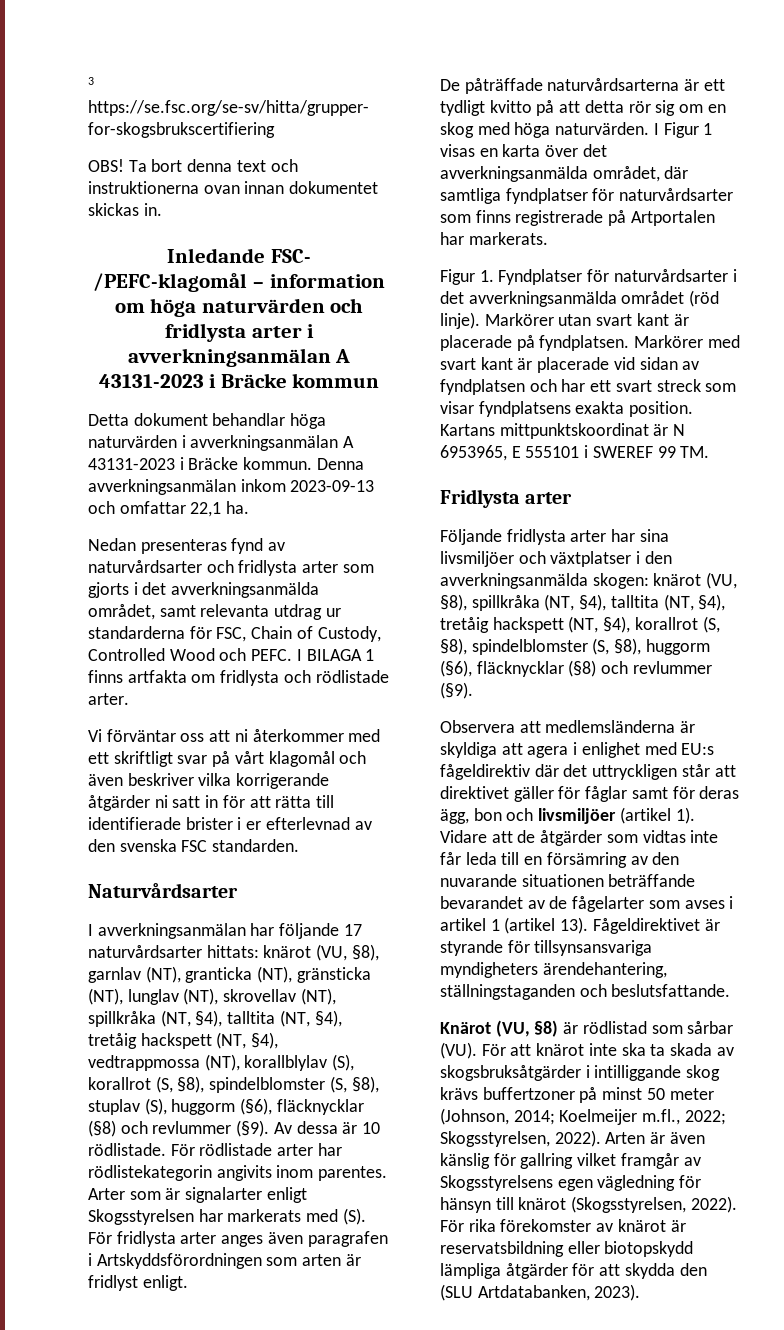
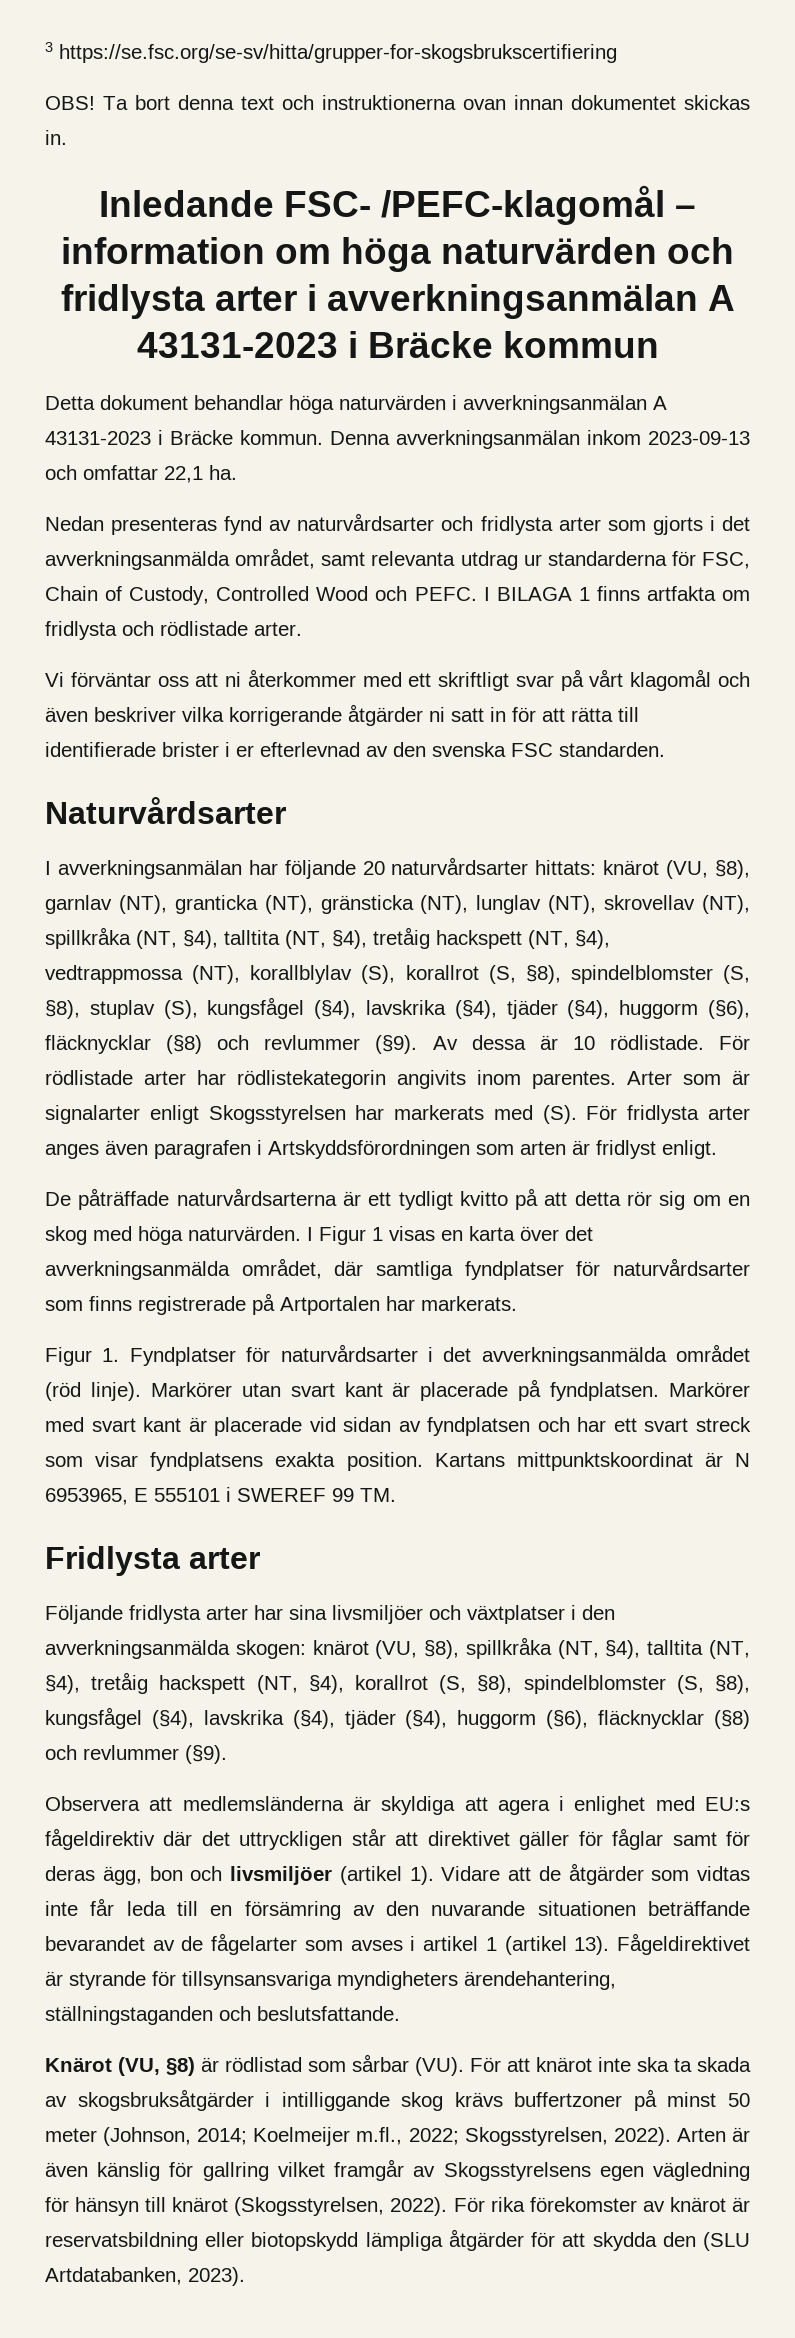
- I avverkningsanmälan har följande 17 naturvårdsarter hittats: knärot (VU, §8), garnlav (NT), granticka (NT), gränsticka (NT), lunglav (NT), skrovellav (NT), spillkråka (NT, §4), talltita (NT, §4), tretåig hackspett (NT, §4), vedtrappmossa (NT), korallblylav (S), korallrot (S, §8), spindelblomster (S, §8), stuplav (S), huggorm (§6), fläcknycklar (§8) och revlummer (§9).
+ I avverkningsanmälan har följande 20 naturvårdsarter hittats: knärot (VU, §8), garnlav (NT), granticka (NT), gränsticka (NT), lunglav (NT), skrovellav (NT), spillkråka (NT, §4), talltita (NT, §4), tretåig hackspett (NT, §4), vedtrappmossa (NT), korallblylav (S), korallrot (S, §8), spindelblomster (S, §8), stuplav (S), kungsfågel (§4), lavskrika (§4), tjäder (§4), huggorm (§6), fläcknycklar (§8) och revlummer (§9).
- Följande fridlysta arter har sina livsmiljöer och växtplatser i den avverkningsanmälda skogen: knärot (VU, §8), spillkråka (NT, §4), talltita (NT, §4), tretåig hackspett (NT, §4), korallrot (S, §8), spindelblomster (S, §8), huggorm (§6), fläcknycklar (§8) och revlummer (§9).
+ Följande fridlysta arter har sina livsmiljöer och växtplatser i den avverkningsanmälda skogen: knärot (VU, §8), spillkråka (NT, §4), talltita (NT, §4), tretåig hackspett (NT, §4), korallrot (S, §8), spindelblomster (S, §8), kungsfågel (§4), lavskrika (§4), tjäder (§4), huggorm (§6), fläcknycklar (§8) och revlummer (§9).

